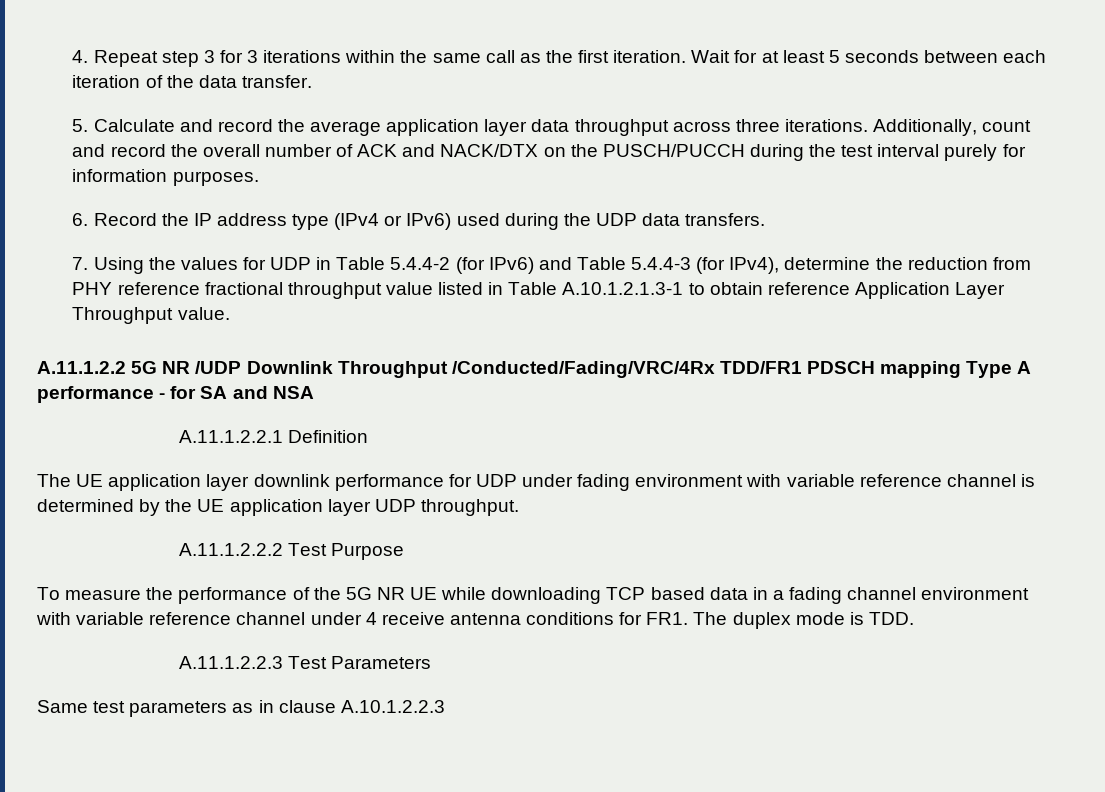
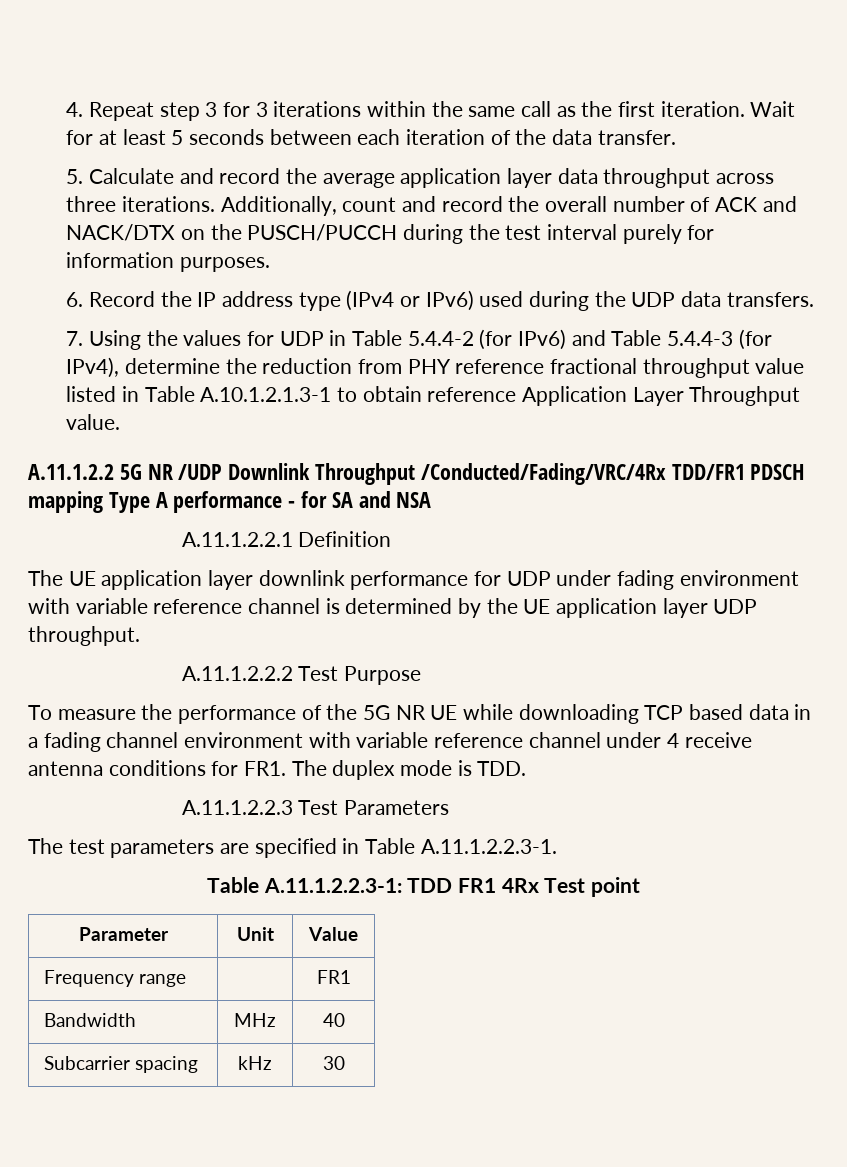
- Same test parameters as in clause A.10.1.2.2.3
+ The test parameters are specified in Table A.11.1.2.2.3-1.
+ Table A.11.1.2.2.3-1: TDD FR1 4Rx Test point
+ Parameter | Unit | Value
+ Frequency range | | FR1
+ Bandwidth | MHz | 40
+ Subcarrier spacing | kHz | 30

